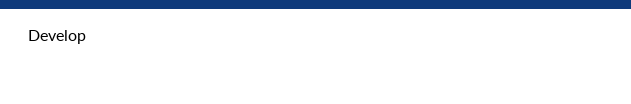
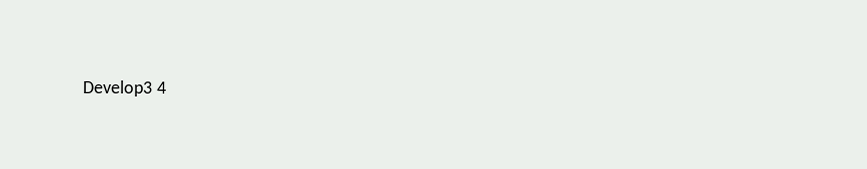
- Develop
+ Develop3 4

